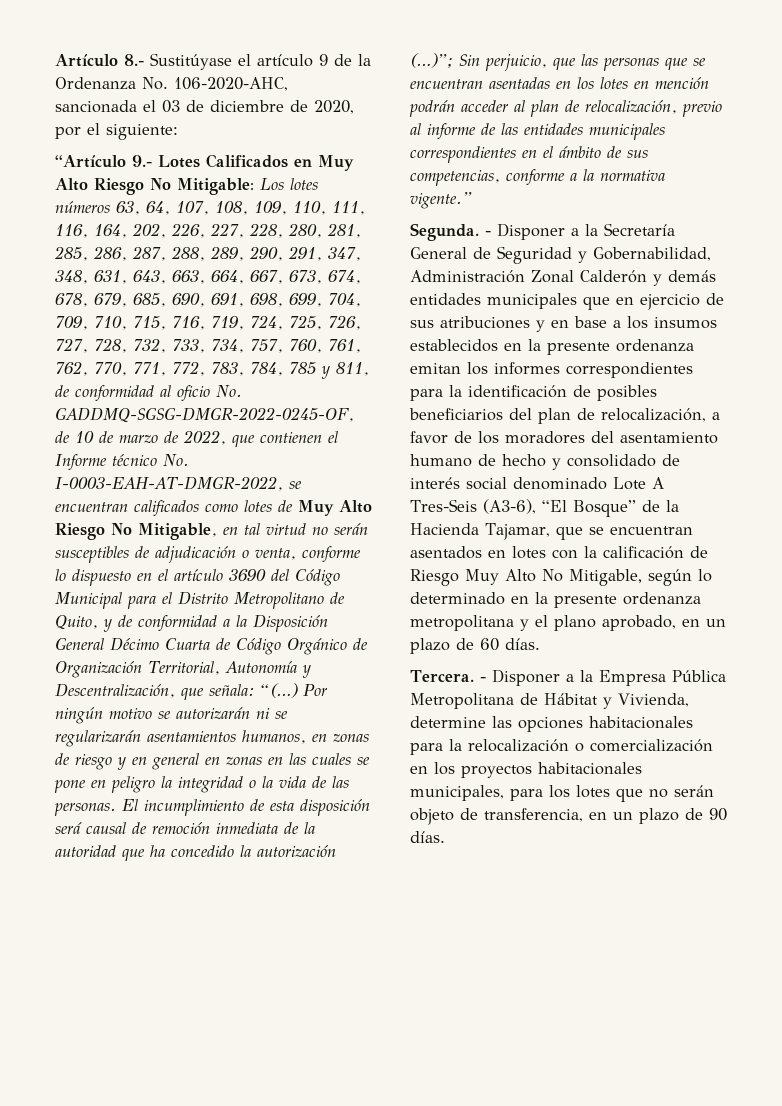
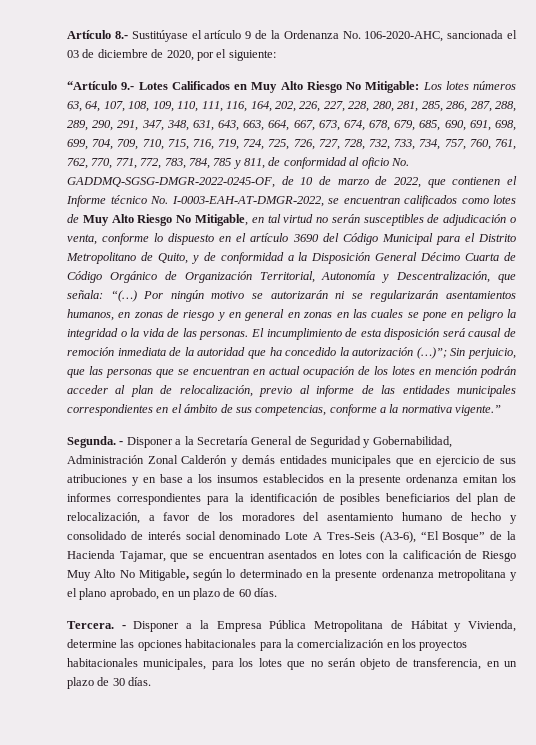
- El incumplimiento de esta disposición será causal de remoción inmediata de la autoridad que ha concedido la autorización (…)”; Sin perjuicio, que las personas que se encuentran asentadas en los lotes en mención podrán acceder al plan de relocalización, previo al informe de las entidades municipales correspondientes en el ámbito de sus competencias, conforme a la normativa vigente.”
+ El incumplimiento de esta disposición será causal de remoción inmediata de la autoridad que ha concedido la autorización (…)”; Sin perjuicio, que las personas que se encuentran en actual ocupación de los lotes en mención podrán acceder al plan de relocalización, previo al informe de las entidades municipales correspondientes en el ámbito de sus competencias, conforme a la normativa vigente.”
- - Disponer a la Empresa Pública Metropolitana de Hábitat y Vivienda, determine las opciones habitacionales para la relocalización o comercialización en los proyectos habitacionales municipales, para los lotes que no serán objeto de transferencia, en un plazo de 90 días.
+ - Disponer a la Empresa Pública Metropolitana de Hábitat y Vivienda, determine las opciones habitacionales para la comercialización en los proyectos habitacionales municipales, para los lotes que no serán objeto de transferencia, en un plazo de 30 días.

